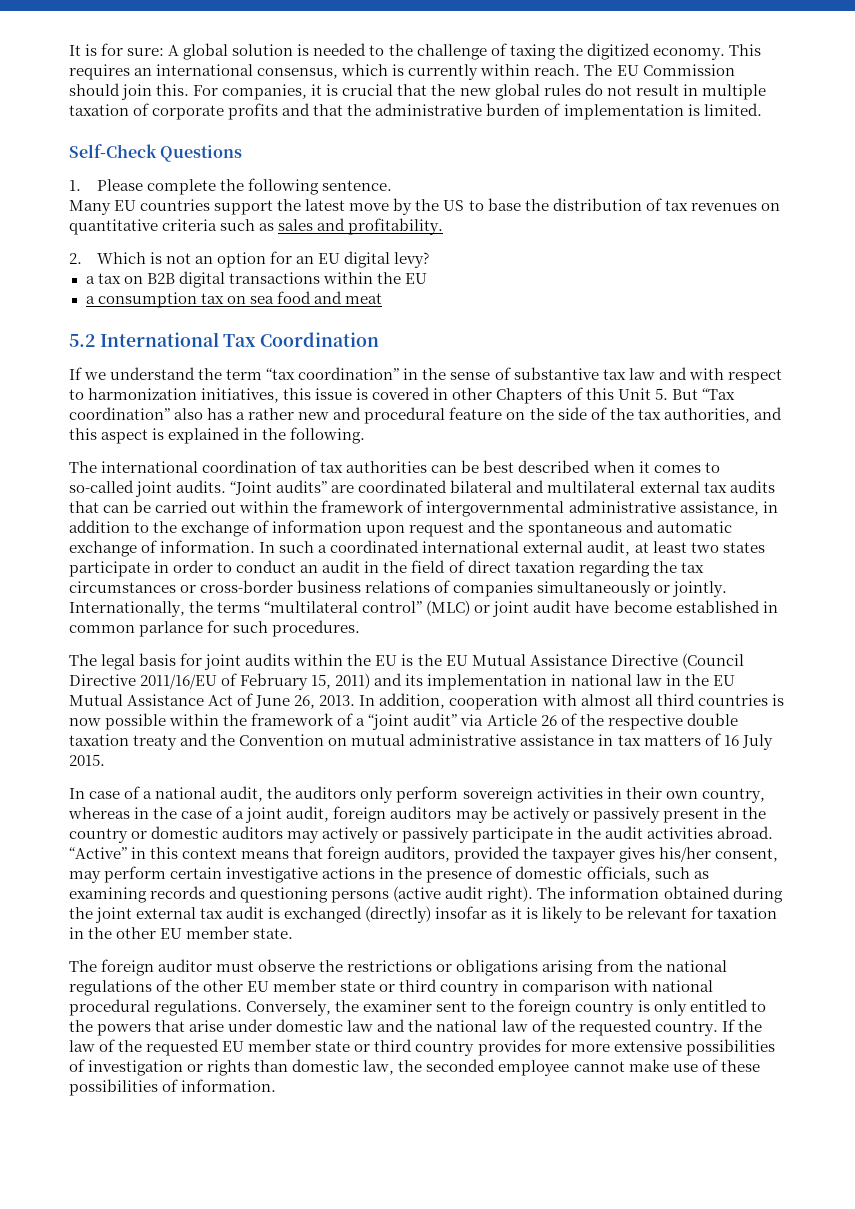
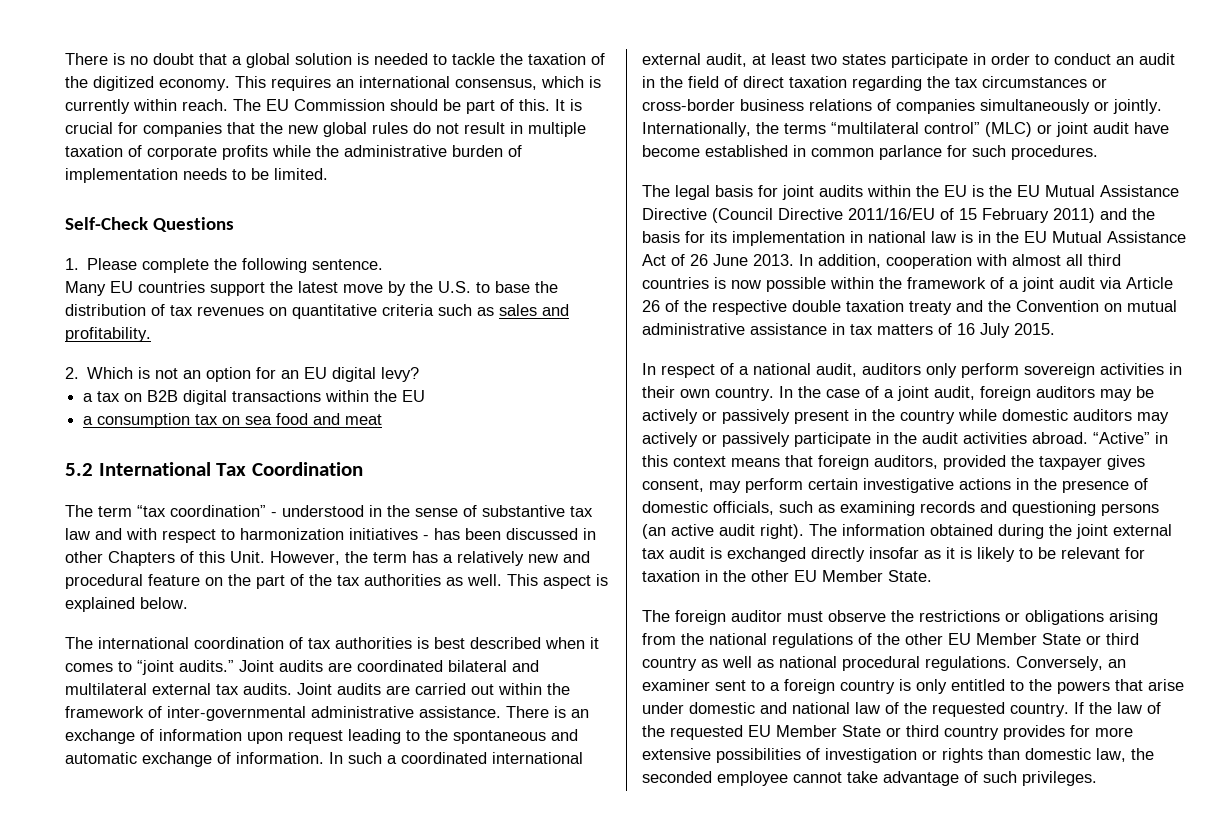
- It is for sure: A global solution is needed to the challenge of taxing the digitized economy.
+ There is no doubt that a global solution is needed to tackle the taxation of the digitized economy.
- The EU Commission should join this. For companies, it is crucial that the new global rules do not result in multiple taxation of corporate profits and that the administrative burden of implementation is limited.
+ The EU Commission should be part of this. It is crucial for companies that the new global rules do not result in multiple taxation of corporate profits while the administrative burden of implementation needs to be limited.
- Many EU countries support the latest move by the US to base the distribution of tax revenues on quantitative criteria such as sales and profitability.
+ Many EU countries support the latest move by the U.S. to base the distribution of tax revenues on quantitative criteria such as sales and profitability.
- If we understand the term “tax coordination” in the sense of substantive tax law and with respect to harmonization initiatives, this issue is covered in other Chapters of this Unit 5. But “Tax coordination” also has a rather new and procedural feature on the side of the tax authorities, and this aspect is explained in the following.
+ The term “tax coordination” - understood in the sense of substantive tax law and with respect to harmonization initiatives - has been discussed in other Chapters of this Unit. However, the term has a relatively new and procedural feature on the part of the tax authorities as well. This aspect is explained below.
- The international coordination of tax authorities can be best described when it comes to so-called joint audits. “Joint audits” are coordinated bilateral and multilateral external tax audits that can be carried out within the framework of intergovernmental administrative assistance, in addition to the exchange of information upon request and the spontaneous and automatic exchange of information.
+ The international coordination of tax authorities is best described when it comes to “joint audits.” Joint audits are coordinated bilateral and multilateral external tax audits. Joint audits are carried out within the framework of inter-governmental administrative assistance. There is an exchange of information upon request leading to the spontaneous and automatic exchange of information.
- The legal basis for joint audits within the EU is the EU Mutual Assistance Directive (Council Directive 2011/16/EU of February 15, 2011) and its implementation in national law in the EU Mutual Assistance Act of June 26, 2013.
+ The legal basis for joint audits within the EU is the EU Mutual Assistance Directive (Council Directive 2011/16/EU of 15 February 2011) and the basis for its implementation in national law is in the EU Mutual Assistance Act of 26 June 2013.
- In addition, cooperation with almost all third countries is now possible within the framework of a “joint audit” via Article 26 of the respective double taxation treaty and the Convention on mutual administrative assistance in tax matters of 16 July 2015.
+ In addition, cooperation with almost all third countries is now possible within the framework of a joint audit via Article 26 of the respective double taxation treaty and the Convention on mutual administrative assistance in tax matters of 16 July 2015.
- In case of a national audit, the auditors only perform sovereign activities in their own country, whereas in the case of a joint audit, foreign auditors may be actively or passively present in the country or domestic auditors may actively or passively participate in the audit activities abroad.
+ In respect of a national audit, auditors only perform sovereign activities in their own country. In the case of a joint audit, foreign auditors may be actively or passively present in the country while domestic auditors may actively or passively participate in the audit activities abroad.
- “Active” in this context means that foreign auditors, provided the taxpayer gives his/her consent, may perform certain investigative actions in the presence of domestic officials, such as examining records and questioning persons (active audit right).
+ “Active” in this context means that foreign auditors, provided the taxpayer gives consent, may perform certain investigative actions in the presence of domestic officials, such as examining records and questioning persons (an active audit right).
- The information obtained during the joint external tax audit is exchanged (directly) insofar as it is likely to be relevant for taxation in the other EU member state.
+ The information obtained during the joint external tax audit is exchanged directly insofar as it is likely to be relevant for taxation in the other EU Member State.
- The foreign auditor must observe the restrictions or obligations arising from the national regulations of the other EU member state or third country in comparison with national procedural regulations.
+ The foreign auditor must observe the restrictions or obligations arising from the national regulations of the other EU Member State or third country as well as national procedural regulations.
- Conversely, the examiner sent to the foreign country is only entitled to the powers that arise under domestic law and the national law of the requested country.
+ Conversely, an examiner sent to a foreign country is only entitled to the powers that arise under domestic and national law of the requested country.
- If the law of the requested EU member state or third country provides for more extensive possibilities of investigation or rights than domestic law, the seconded employee cannot make use of these possibilities of information.
+ If the law of the requested EU Member State or third country provides for more extensive possibilities of investigation or rights than domestic law, the seconded employee cannot take advantage of such privileges.

